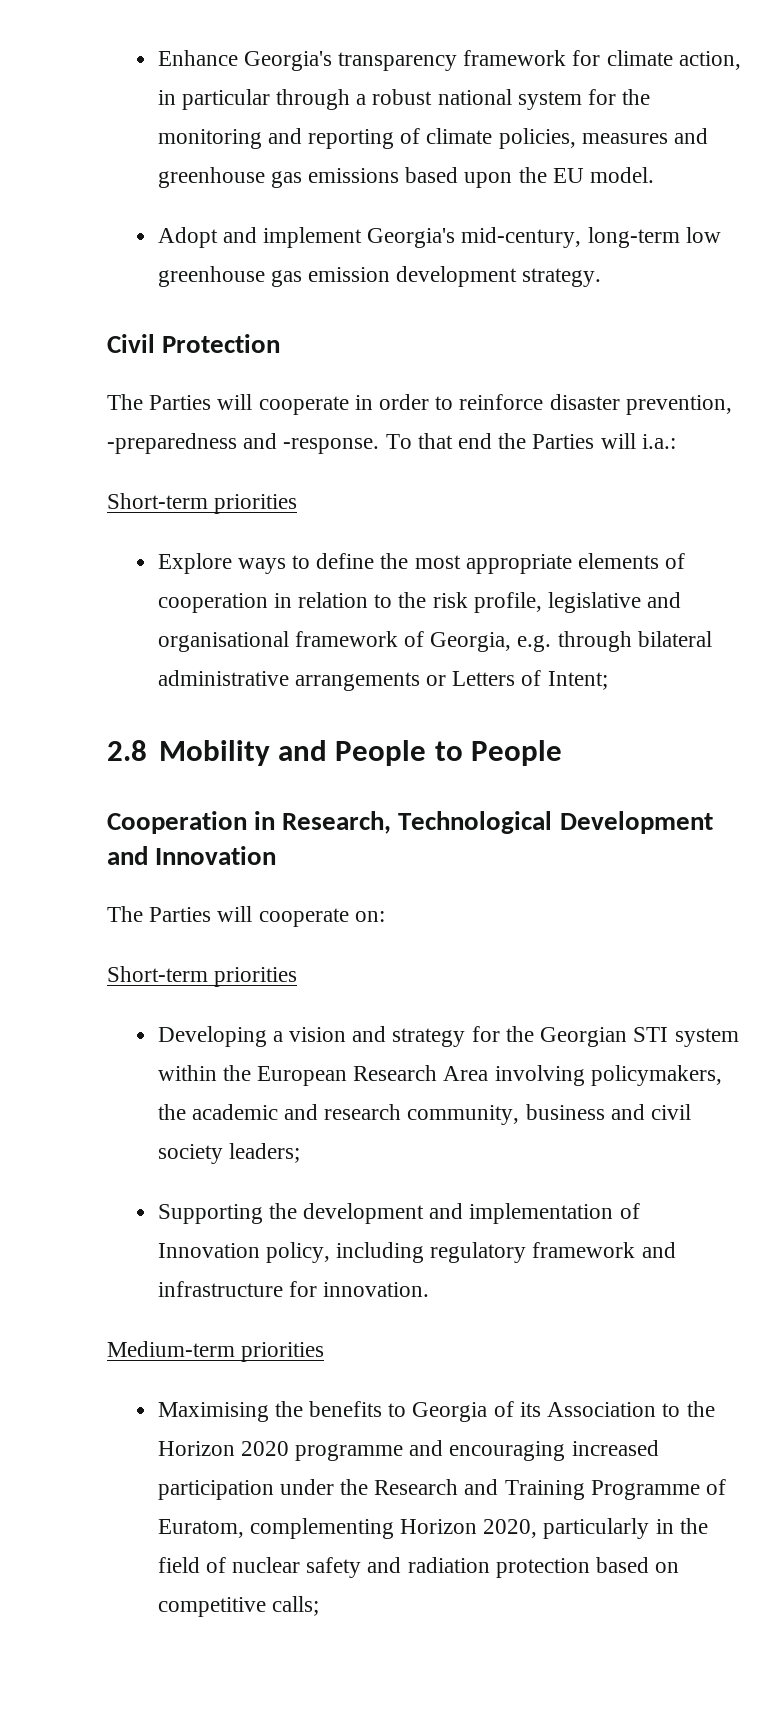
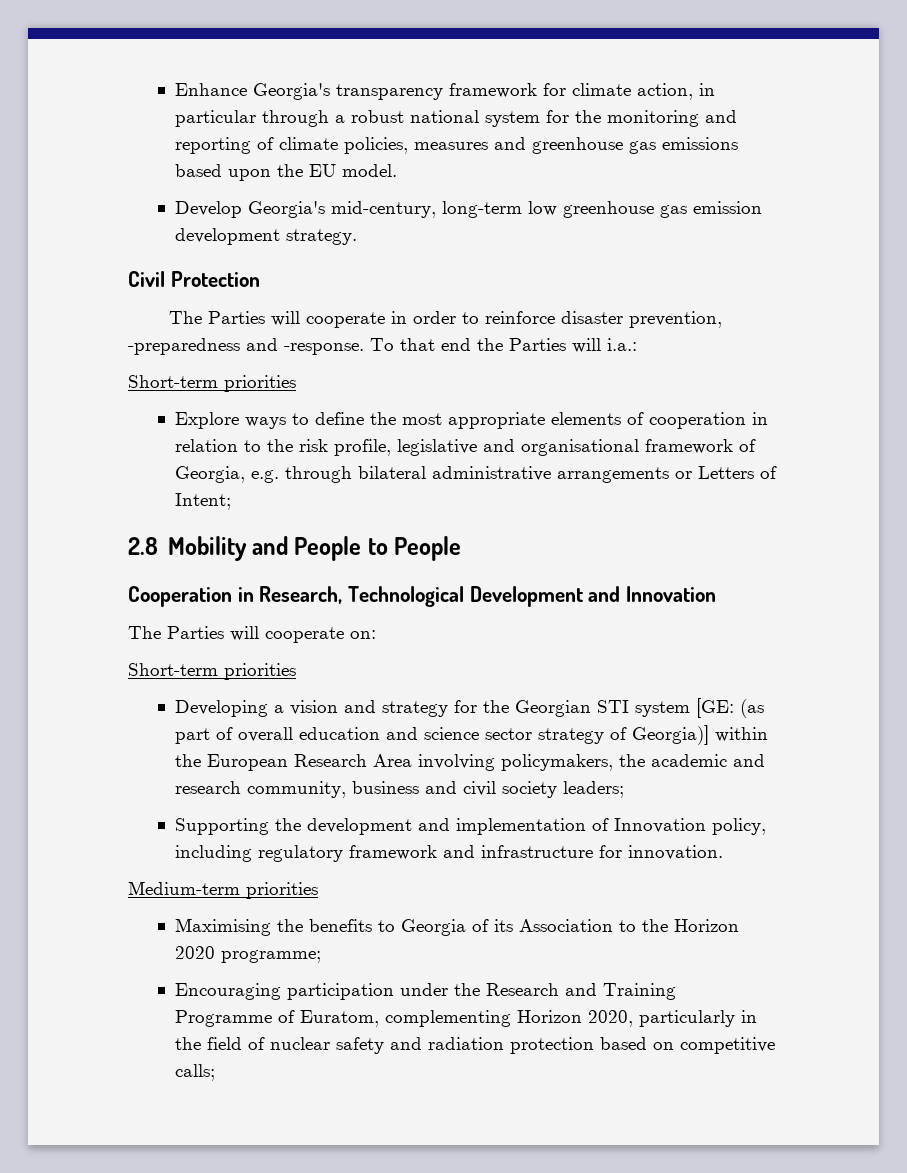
- Adopt and implement Georgia's mid-century, long-term low greenhouse gas emission development strategy.
+ Develop Georgia's mid-century, long-term low greenhouse gas emission development strategy.
- Developing a vision and strategy for the Georgian STI system within the European Research Area involving policymakers, the academic and research community, business and civil society leaders;
+ Developing a vision and strategy for the Georgian STI system [GE: (as part of overall education and science sector strategy of Georgia)] within the European Research Area involving policymakers, the academic and research community, business and civil society leaders;
- Maximising the benefits to Georgia of its Association to the Horizon 2020 programme and encouraging increased participation under the Research and Training Programme of Euratom, complementing Horizon 2020, particularly in the field of nuclear safety and radiation protection based on competitive calls;
+ Maximising the benefits to Georgia of its Association to the Horizon 2020 programme;
+ Encouraging participation under the Research and Training Programme of Euratom, complementing Horizon 2020, particularly in the field of nuclear safety and radiation protection based on competitive calls;

